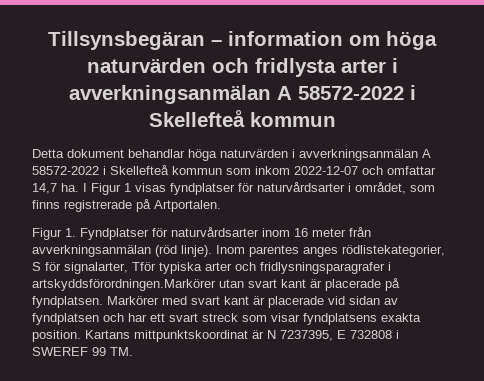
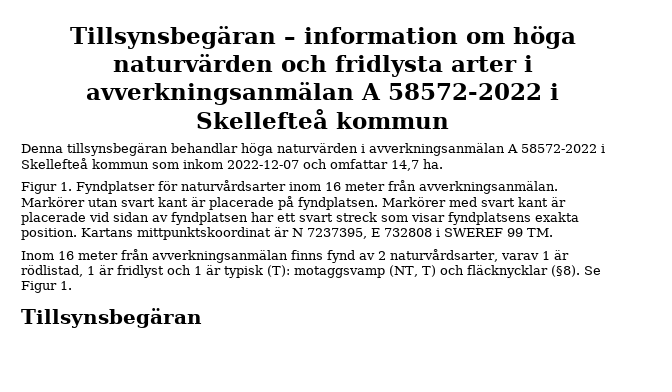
- Detta dokument behandlar höga naturvärden i avverkningsanmälan A 58572-2022 i Skellefteå kommun som inkom 2022-12-07 och omfattar 14,7 ha. I Figur 1 visas fyndplatser för naturvårdsarter i området, som finns registrerade på Artportalen.
+ Denna tillsynsbegäran behandlar höga naturvärden i avverkningsanmälan A 58572-2022 i Skellefteå kommun som inkom 2022-12-07 och omfattar 14,7 ha.
- Figur 1. Fyndplatser för naturvårdsarter inom 16 meter från avverkningsanmälan (röd linje). Inom parentes anges rödlistekategorier, S för signalarter, Tför typiska arter och fridlysningsparagrafer i artskyddsförordningen.Markörer utan svart kant är placerade på fyndplatsen.
+ Figur 1. Fyndplatser för naturvårdsarter inom 16 meter från avverkningsanmälan. Markörer utan svart kant är placerade på fyndplatsen.
- Markörer med svart kant är placerade vid sidan av fyndplatsen och har ett svart streck som visar fyndplatsens exakta position.
+ Markörer med svart kant är placerade vid sidan av fyndplatsen har ett svart streck som visar fyndplatsens exakta position.
+ Inom 16 meter från avverkningsanmälan finns fynd av 2 naturvårdsarter, varav 1 är rödlistad, 1 är fridlyst och 1 är typisk (T): motaggsvamp (NT, T) och fläcknycklar (§8). Se Figur 1.
+ Tillsynsbegäran

